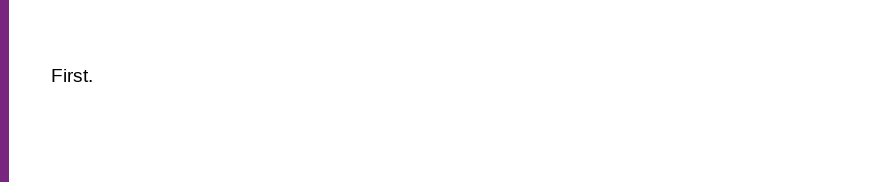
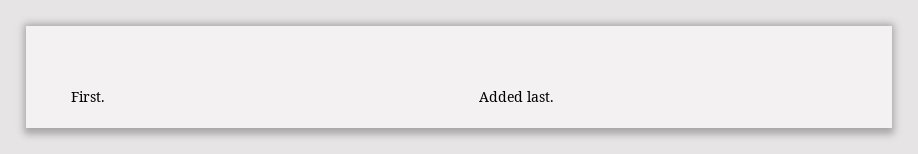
+ Added last.

